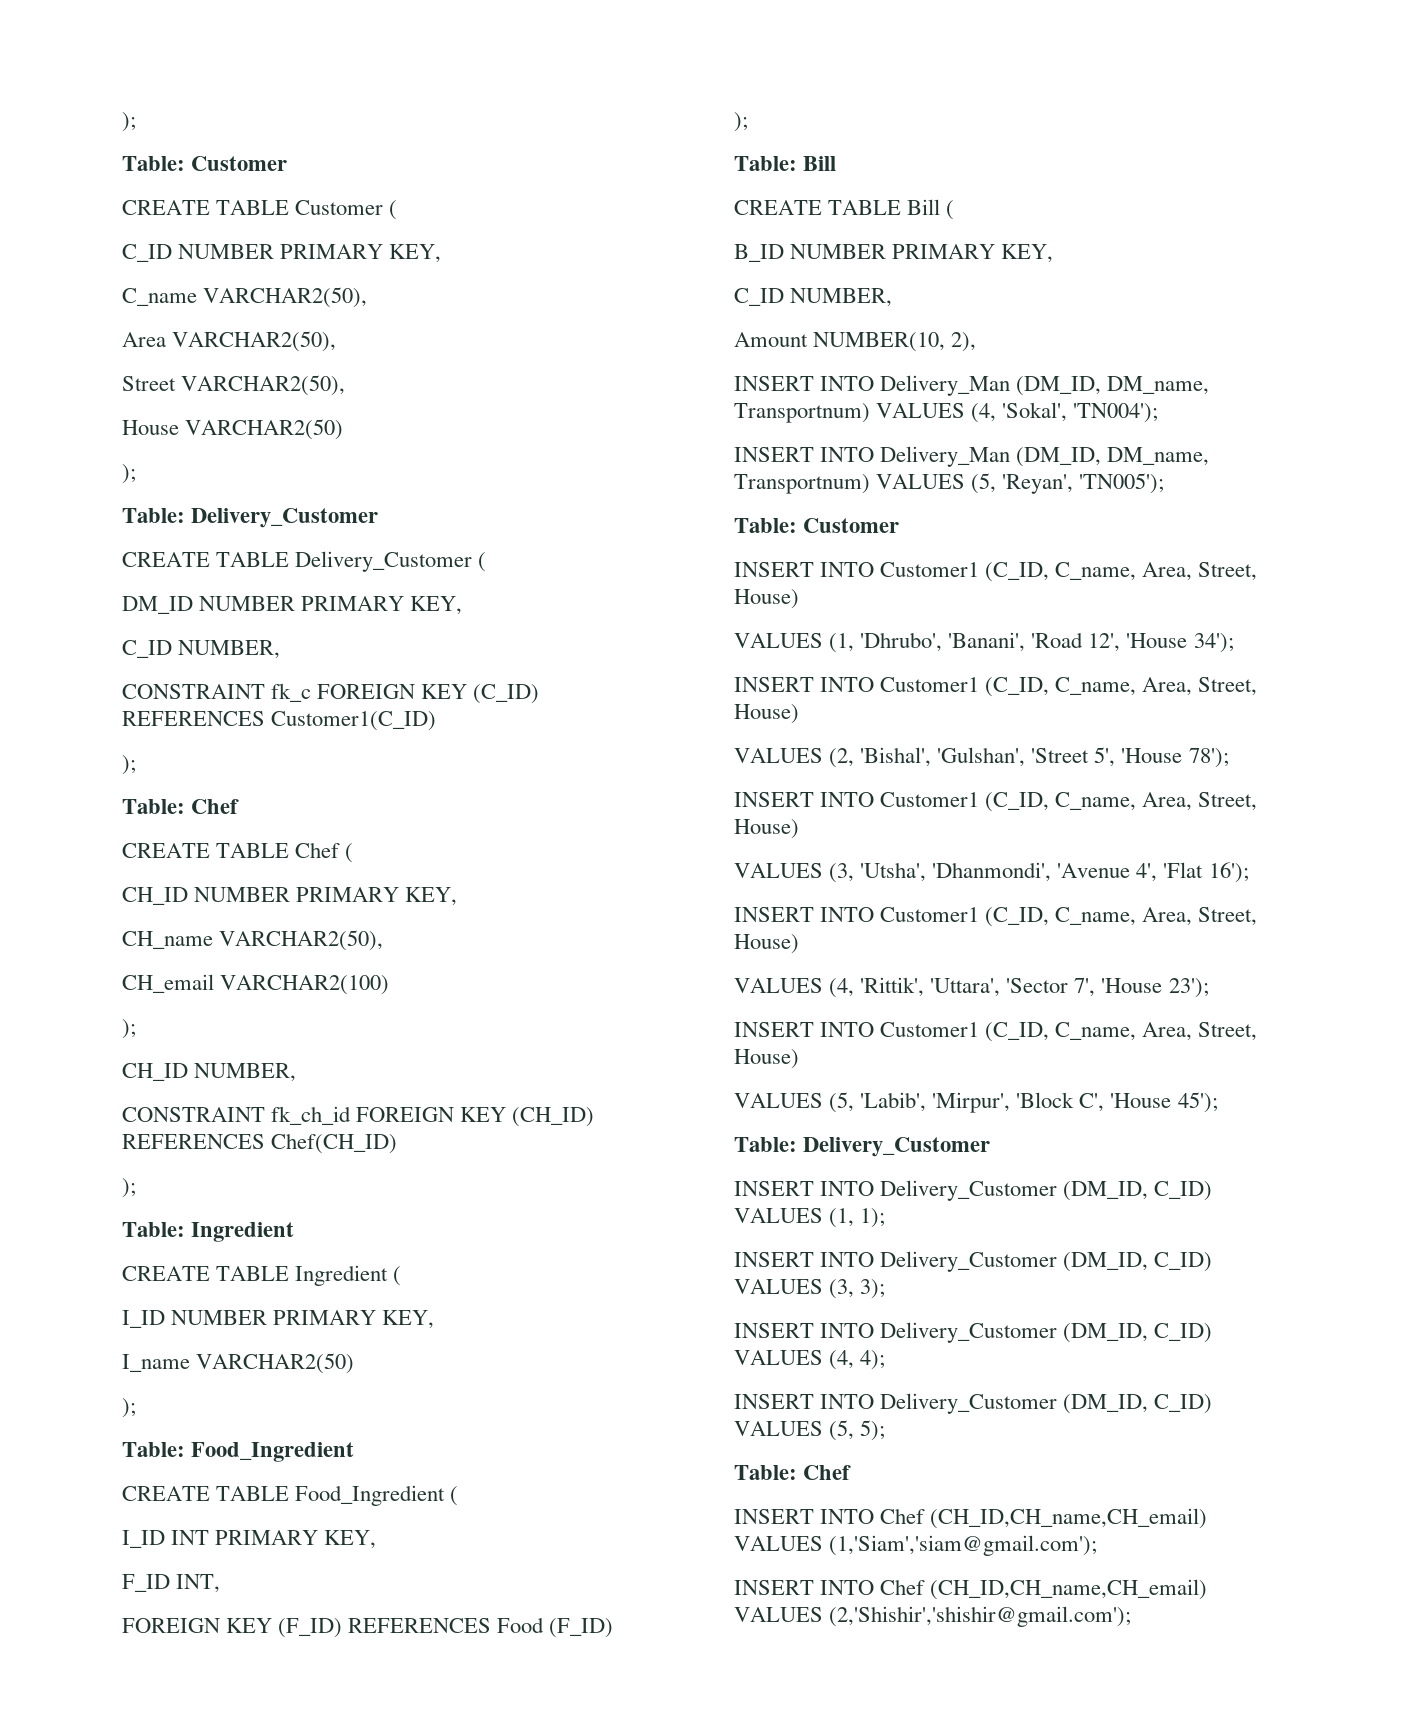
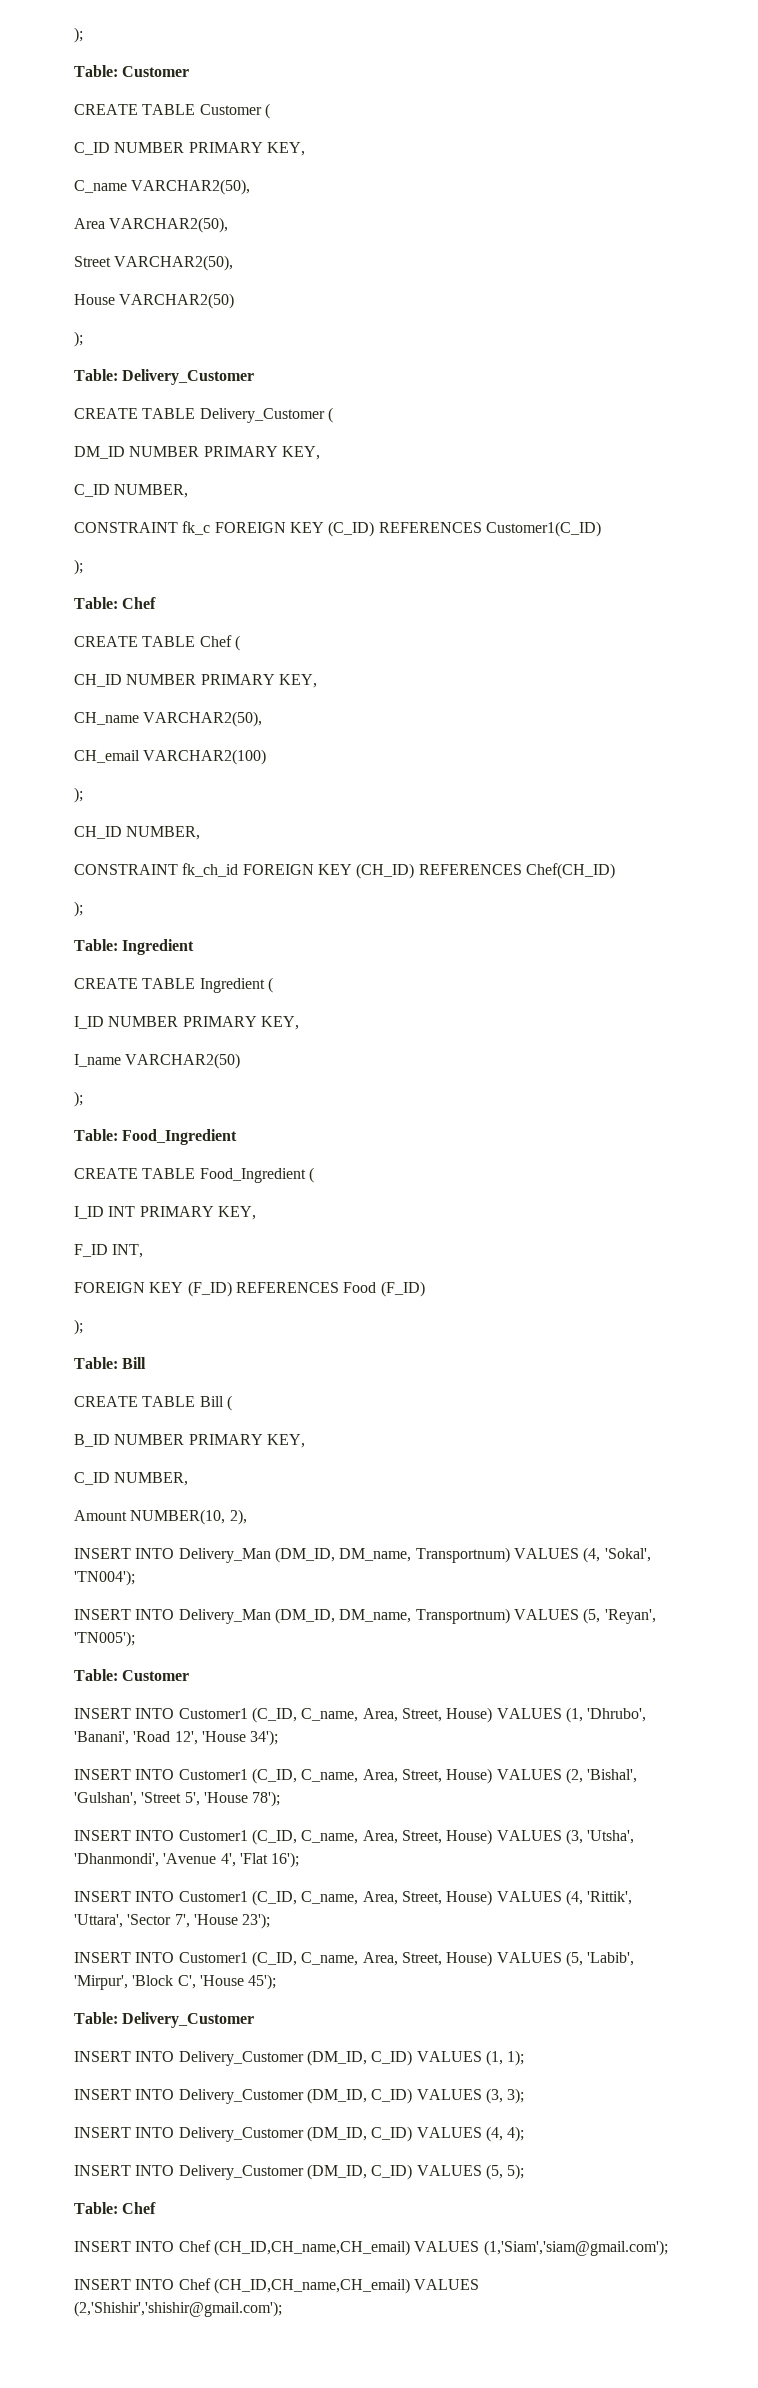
  INSERT INTO Delivery_Man (DM_ID, DM_name, Transportnum) VALUES (5, 'Reyan', 'TN005');
  Table: Customer
- INSERT INTO Customer1 (C_ID, C_name, Area, Street, House)
- VALUES (1, 'Dhrubo', 'Banani', 'Road 12', 'House 34');
- INSERT INTO Customer1 (C_ID, C_name, Area, Street, House)
- VALUES (2, 'Bishal', 'Gulshan', 'Street 5', 'House 78');
- INSERT INTO Customer1 (C_ID, C_name, Area, Street, House)
- VALUES (3, 'Utsha', 'Dhanmondi', 'Avenue 4', 'Flat 16');
- INSERT INTO Customer1 (C_ID, C_name, Area, Street, House)
- VALUES (4, 'Rittik', 'Uttara', 'Sector 7', 'House 23');
- INSERT INTO Customer1 (C_ID, C_name, Area, Street, House)
- VALUES (5, 'Labib', 'Mirpur', 'Block C', 'House 45');
+ INSERT INTO Customer1 (C_ID, C_name, Area, Street, House) VALUES (1, 'Dhrubo', 'Banani', 'Road 12', 'House 34');
+ INSERT INTO Customer1 (C_ID, C_name, Area, Street, House) VALUES (2, 'Bishal', 'Gulshan', 'Street 5', 'House 78');
+ INSERT INTO Customer1 (C_ID, C_name, Area, Street, House) VALUES (3, 'Utsha', 'Dhanmondi', 'Avenue 4', 'Flat 16');
+ INSERT INTO Customer1 (C_ID, C_name, Area, Street, House) VALUES (4, 'Rittik', 'Uttara', 'Sector 7', 'House 23');
+ INSERT INTO Customer1 (C_ID, C_name, Area, Street, House) VALUES (5, 'Labib', 'Mirpur', 'Block C', 'House 45');

